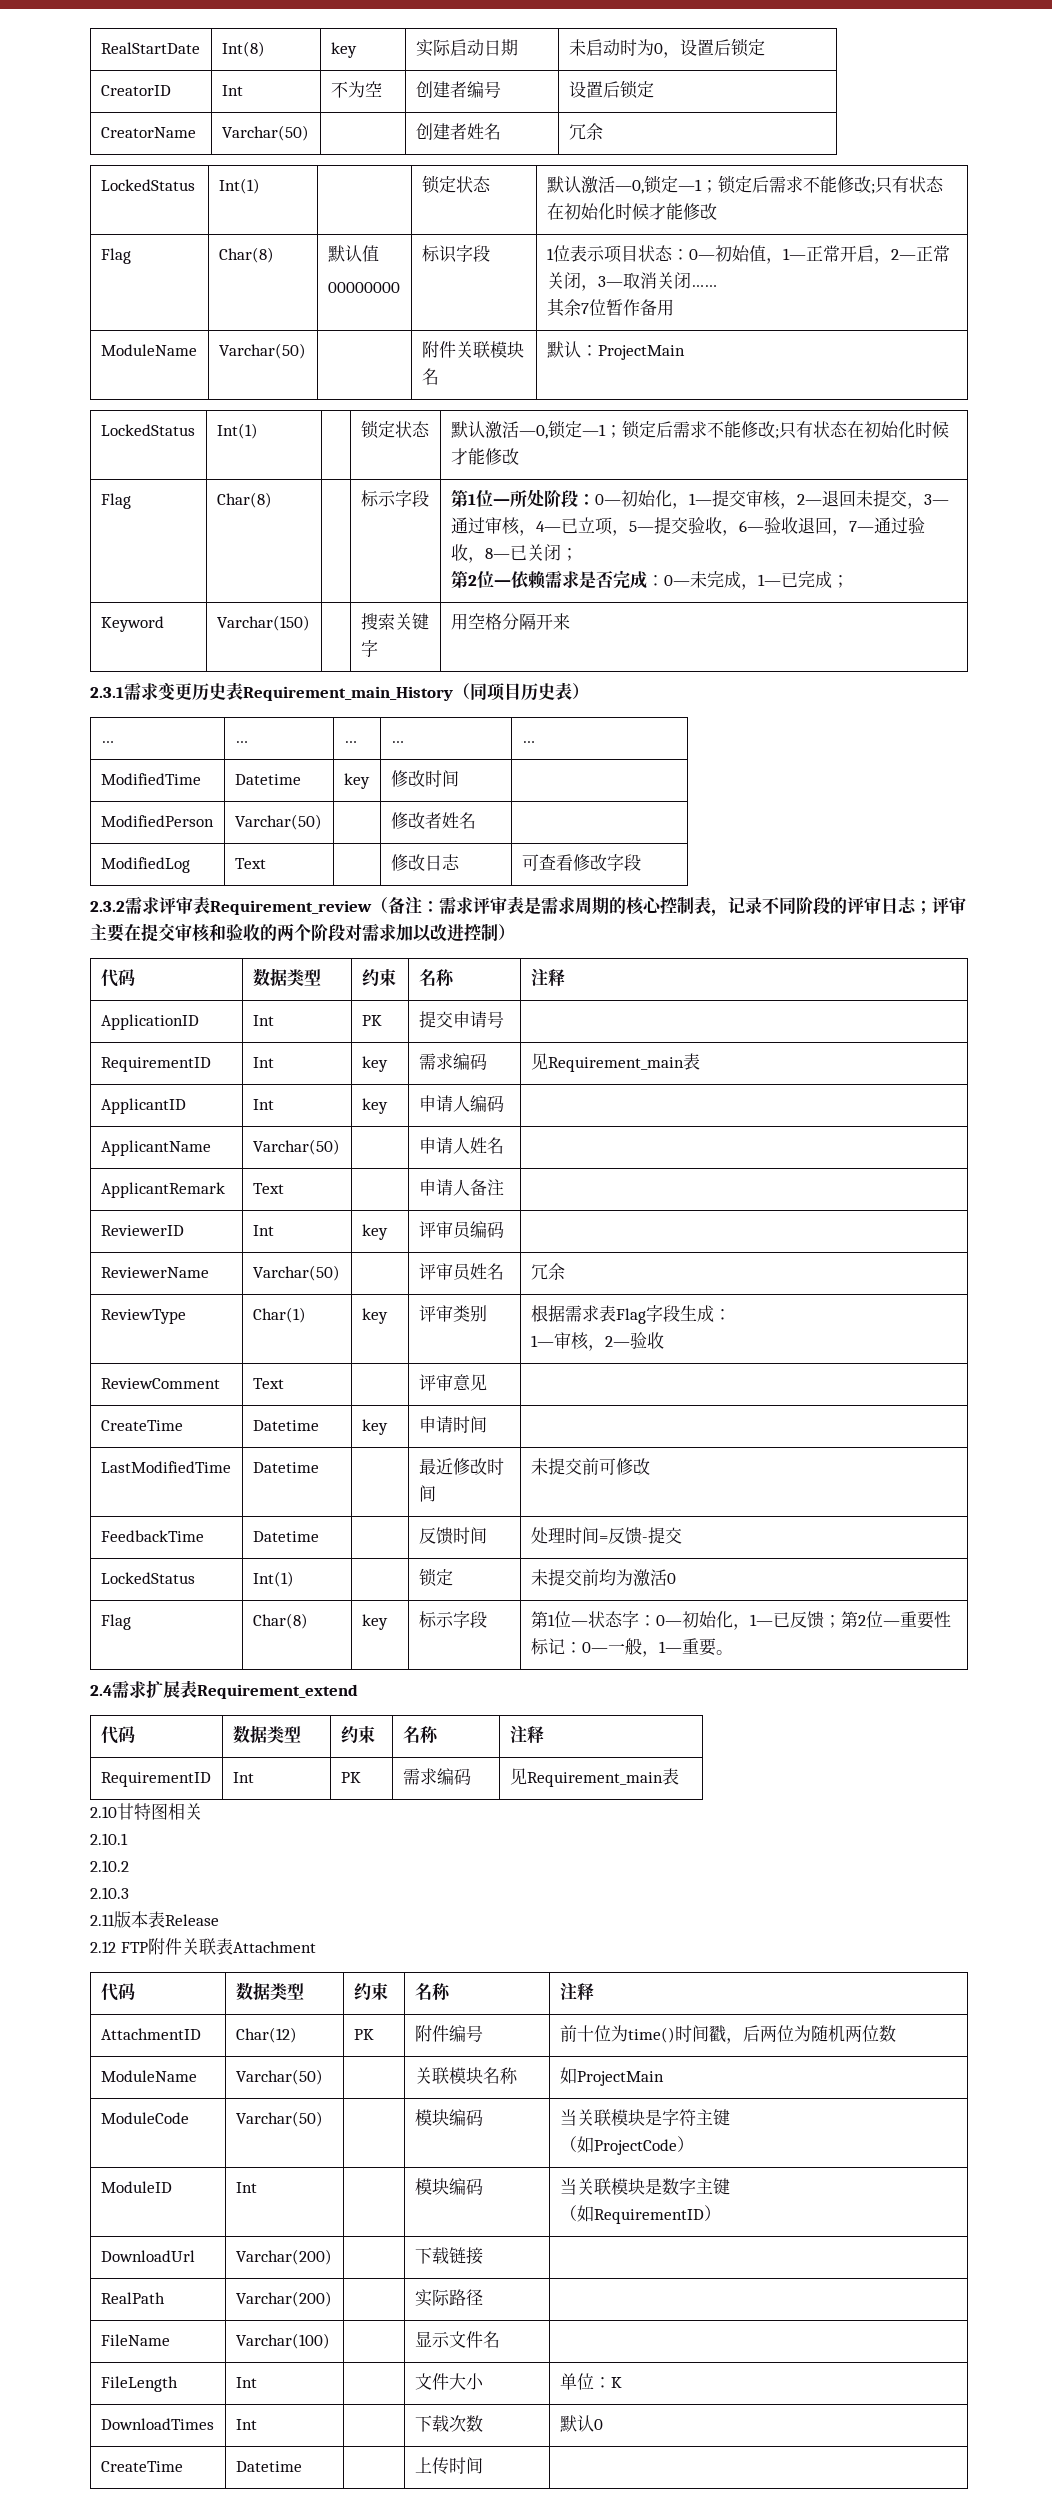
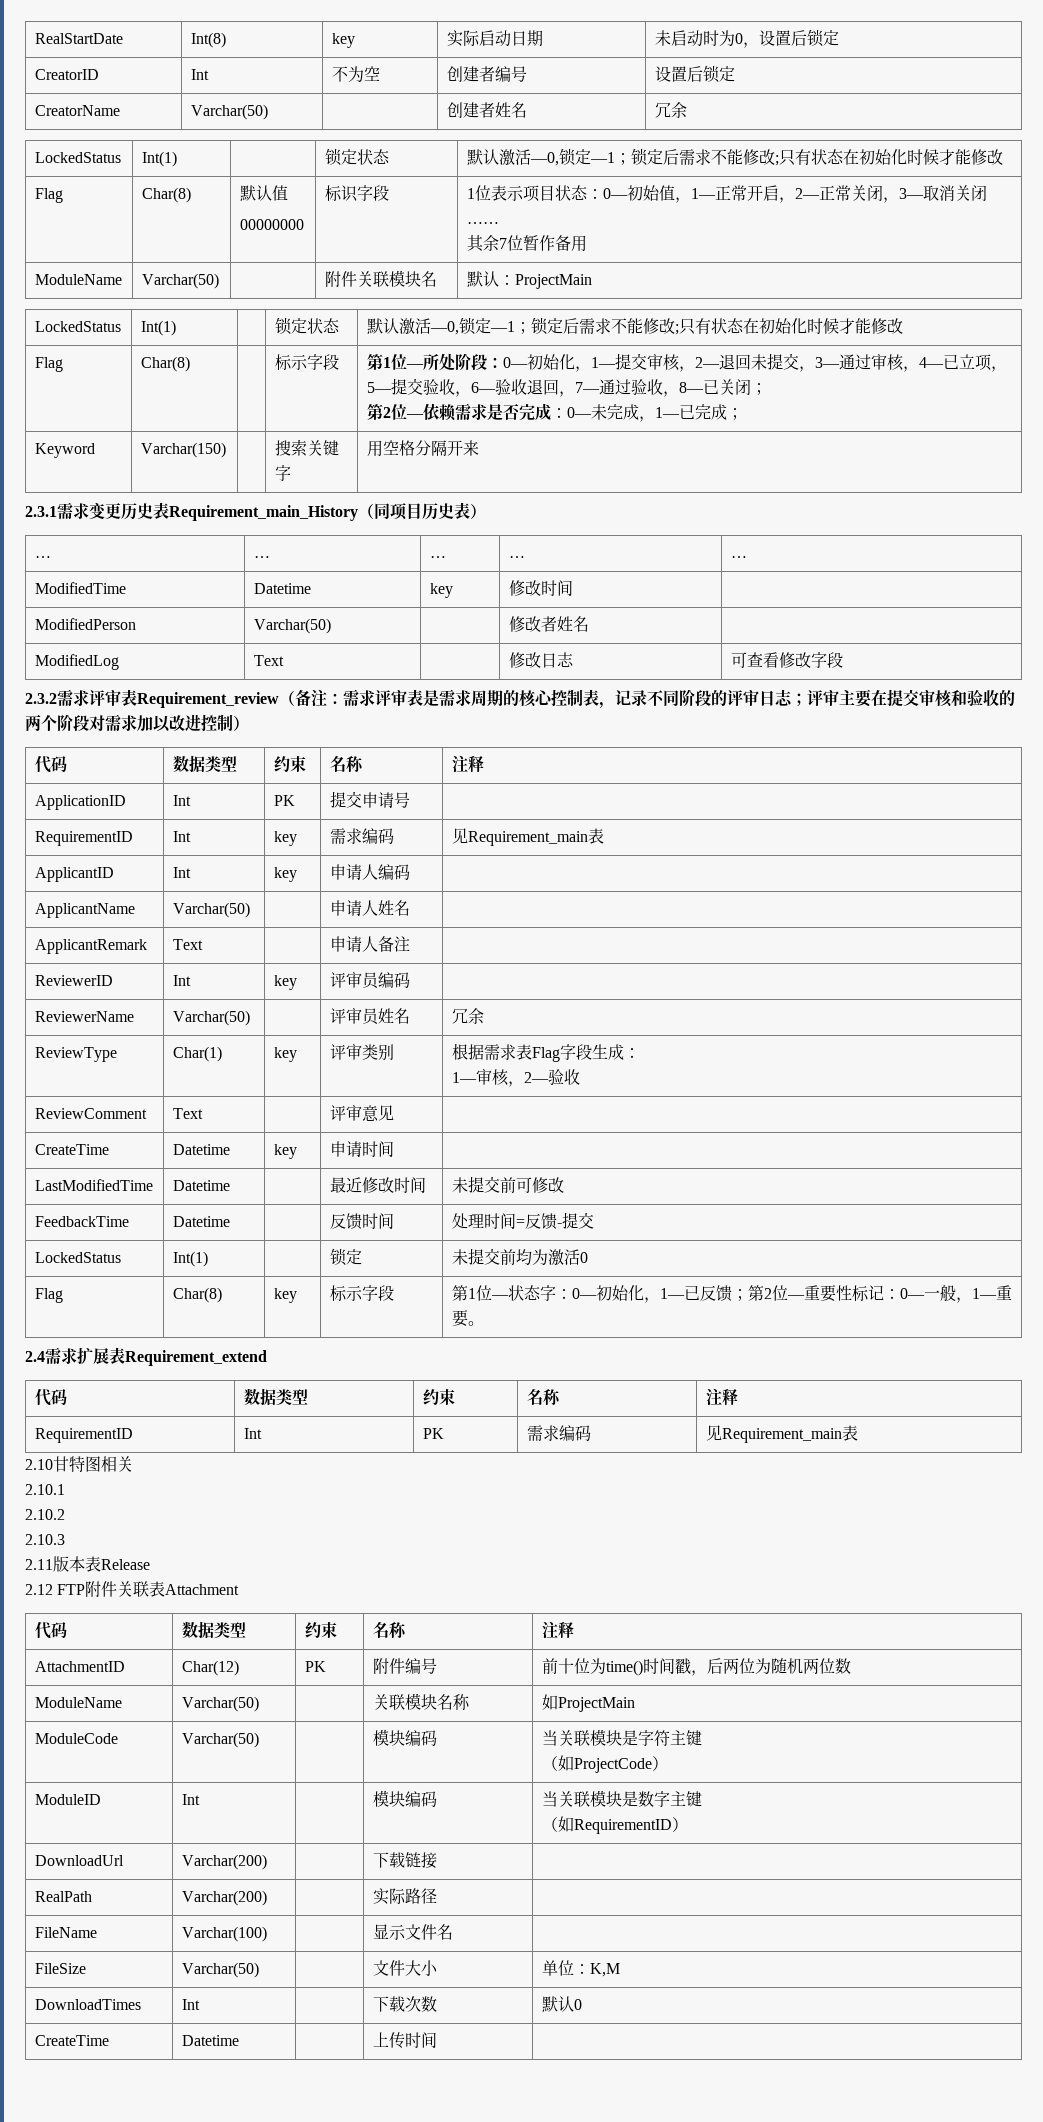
- FileLength | Int | | 文件大小 | 单位：K
+ FileSize | Varchar(50) | | 文件大小 | 单位：K,M

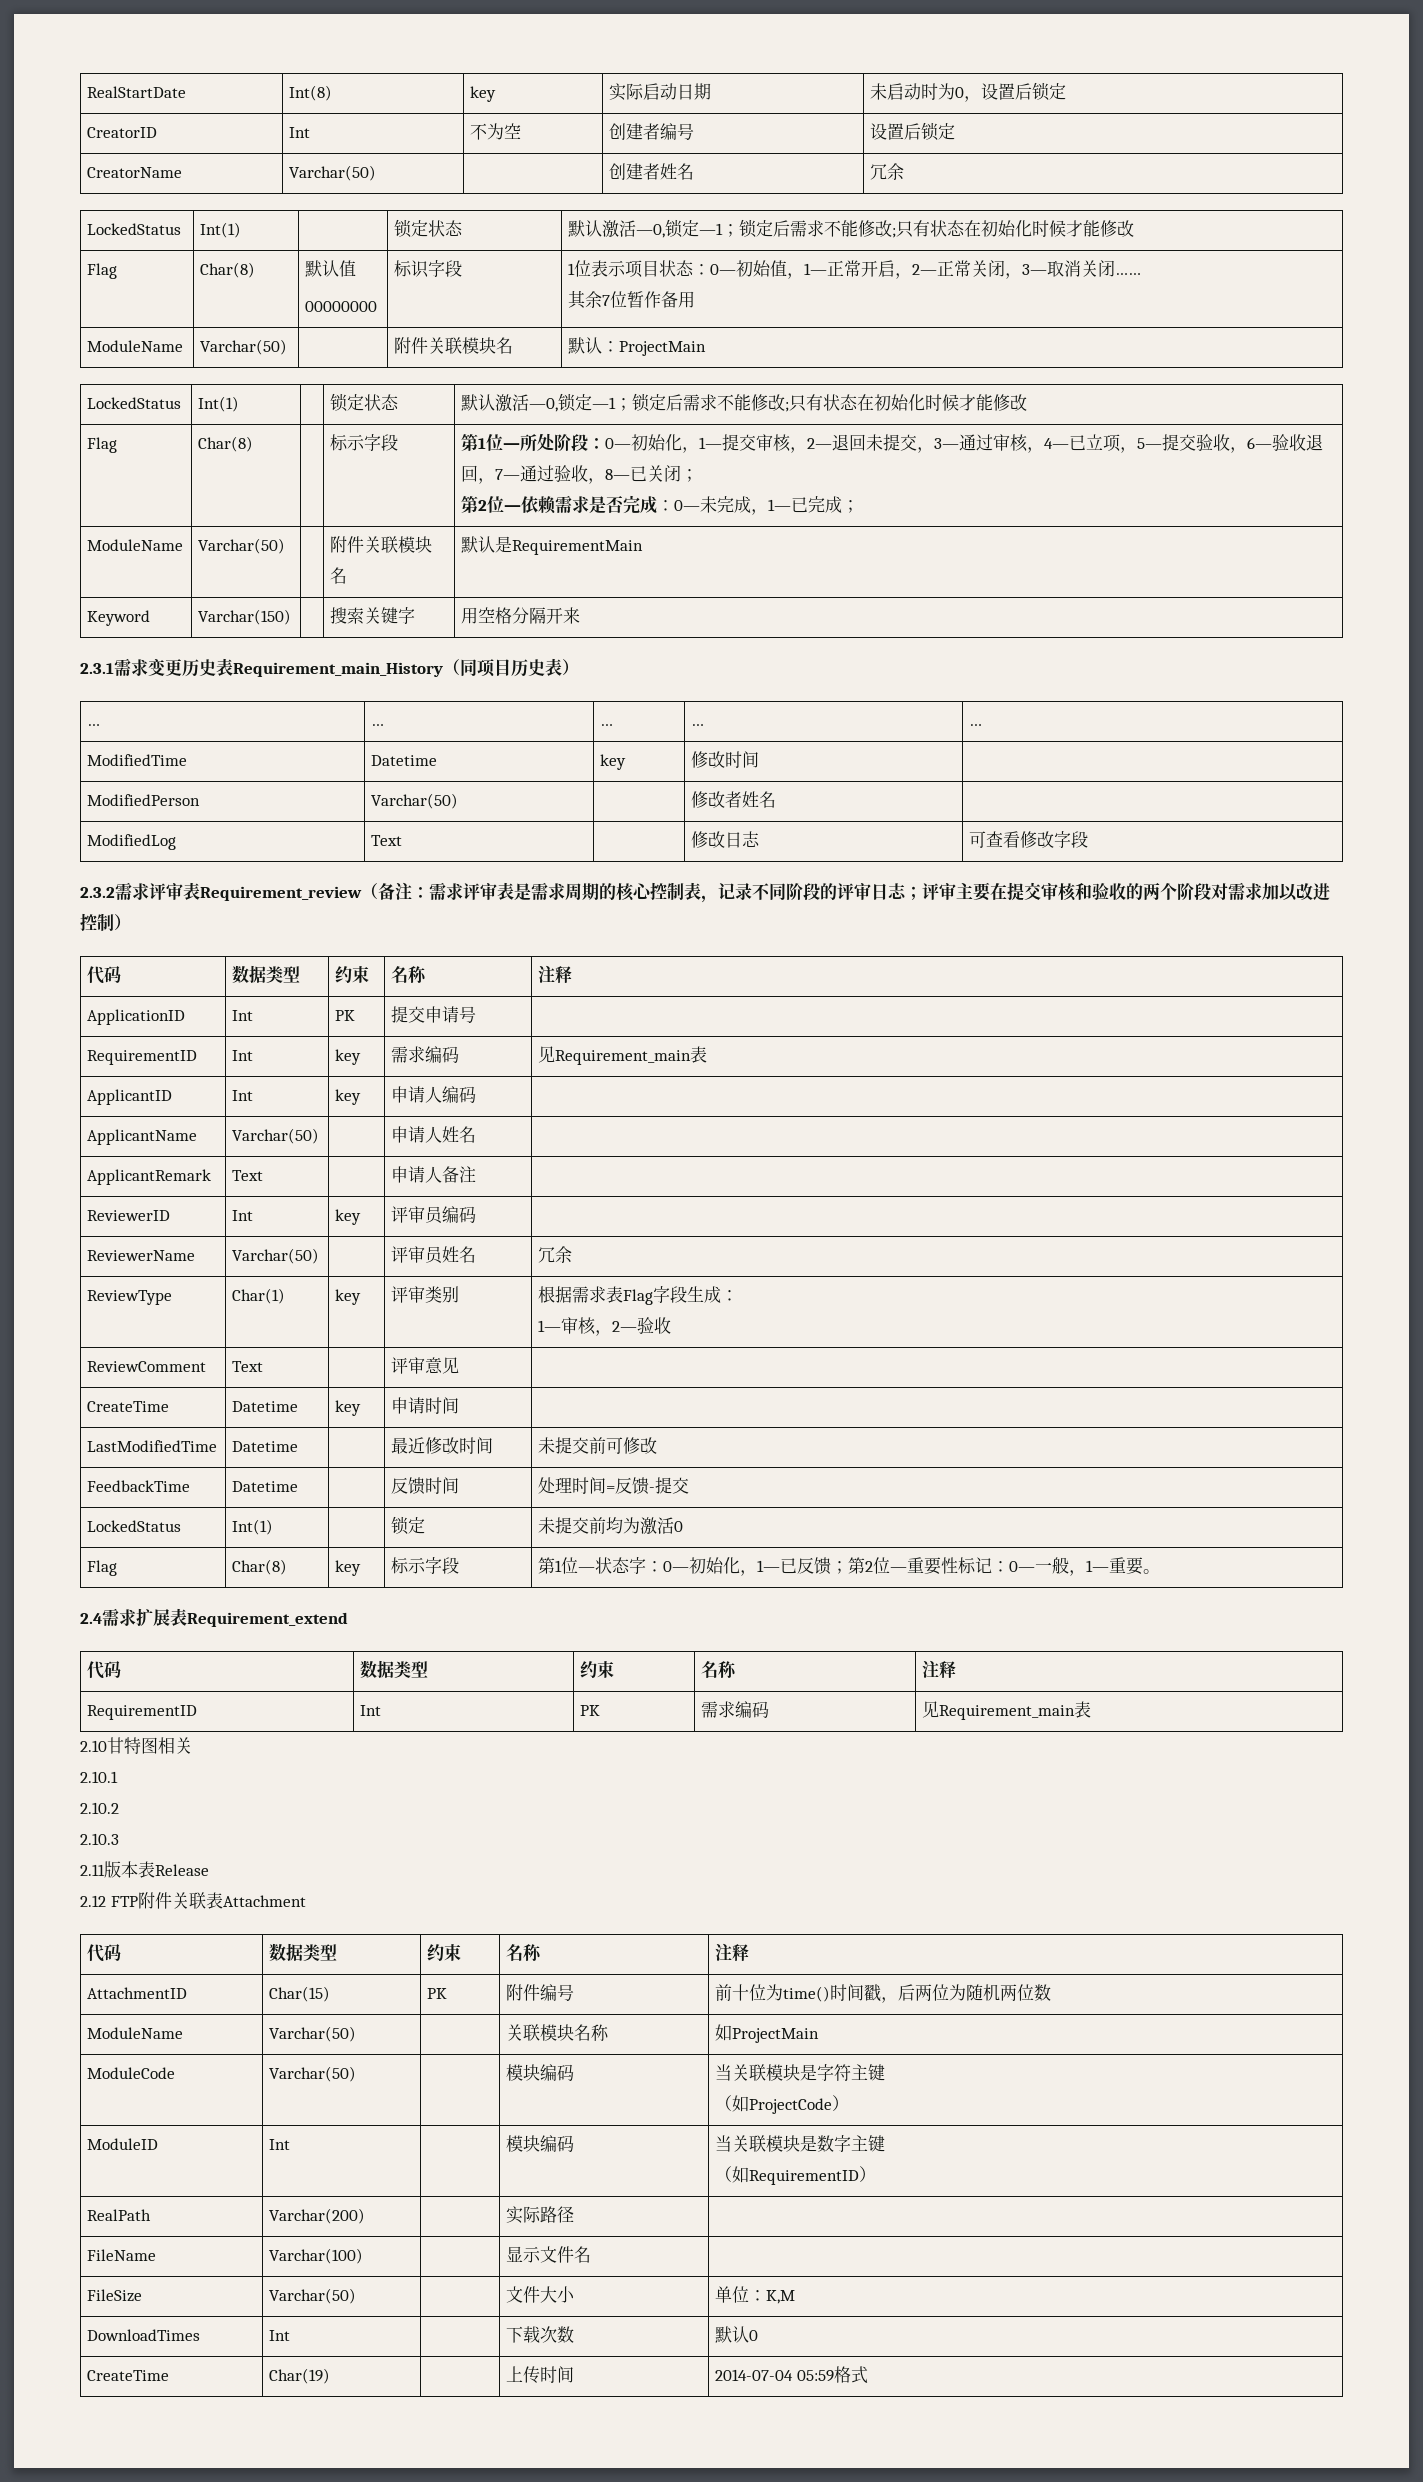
+ ModuleName | Varchar(50) | | 附件关联模块名 | 默认是RequirementMain
- AttachmentID | Char(12) | PK | 附件编号 | 前十位为time()时间戳，后两位为随机两位数
+ AttachmentID | Char(15) | PK | 附件编号 | 前十位为time()时间戳，后两位为随机两位数
- DownloadUrl | Varchar(200) | | 下载链接 |
- CreateTime | Datetime | | 上传时间 |
+ CreateTime | Char(19) | | 上传时间 | 2014-07-04 05:59格式

